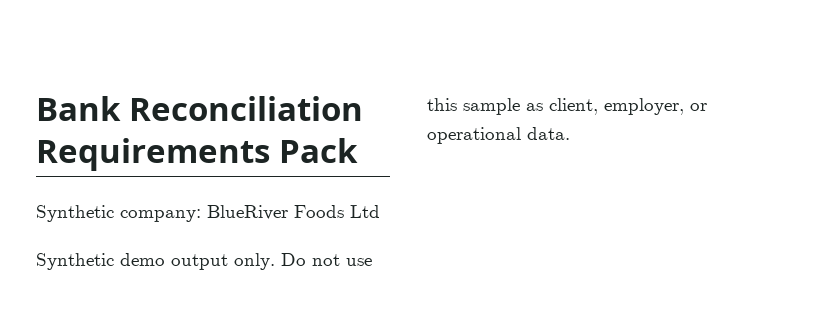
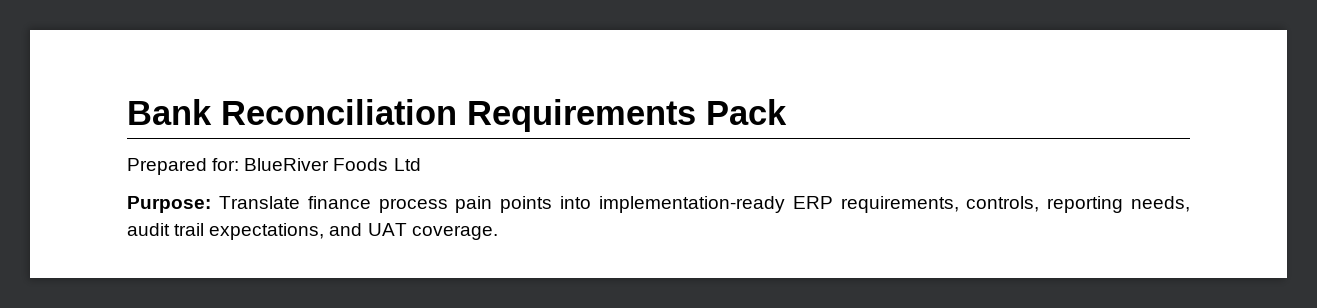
- Synthetic company: BlueRiver Foods Ltd
+ Prepared for: BlueRiver Foods Ltd
- Synthetic demo output only. Do not use this sample as client, employer, or operational data.
+ Purpose: Translate finance process pain points into implementation-ready ERP requirements, controls, reporting needs, audit trail expectations, and UAT coverage.

